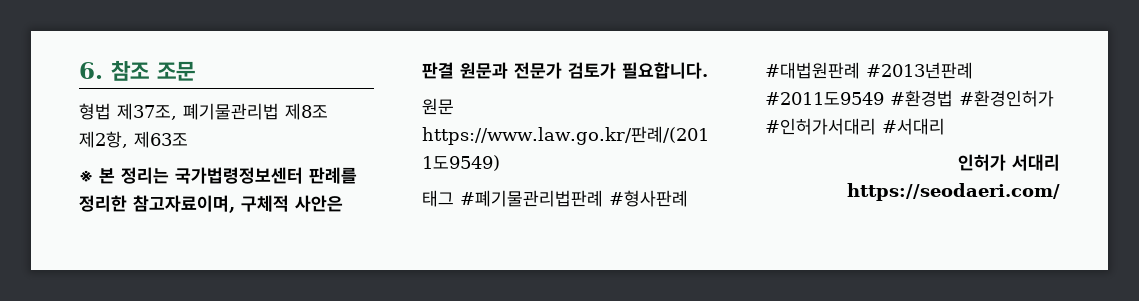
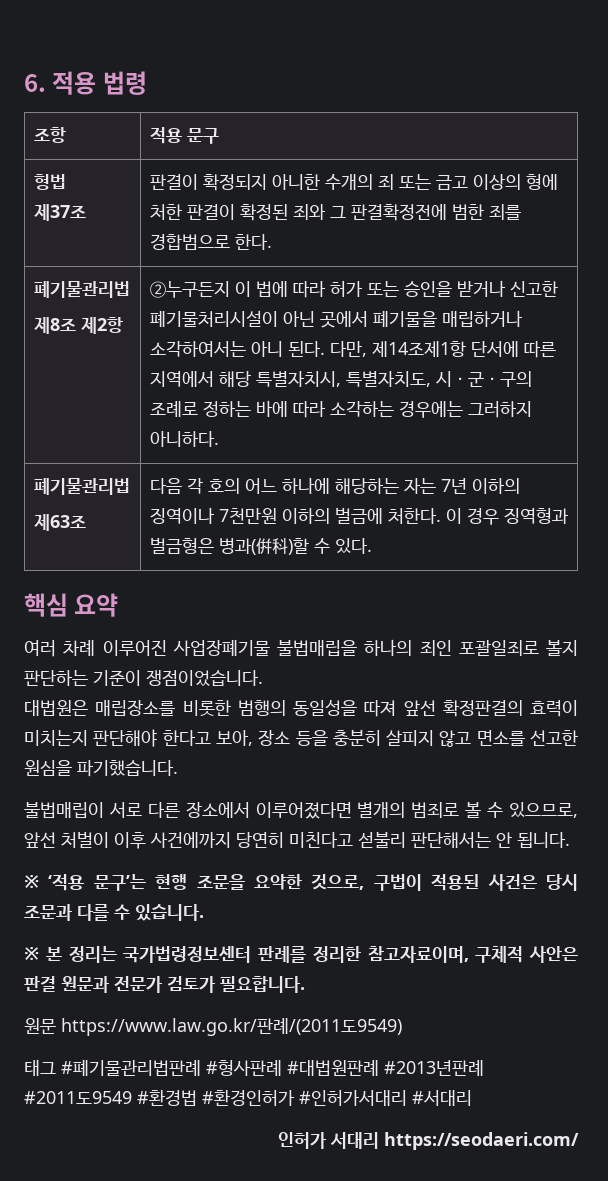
- 6. 참조 조문
- 형법 제37조, 폐기물관리법 제8조 제2항, 제63조
+ 6. 적용 법령
+ 조항 | 적용 문구
+ 형법
+ 제37조 | 판결이 확정되지 아니한 수개의 죄 또는 금고 이상의 형에 처한 판결이 확정된 죄와 그 판결확정전에 범한 죄를 경합범으로 한다.
+ 폐기물관리법
+ 제8조 제2항 | ②누구든지 이 법에 따라 허가 또는 승인을 받거나 신고한 폐기물처리시설이 아닌 곳에서 폐기물을 매립하거나 소각하여서는 아니 된다. 다만, 제14조제1항 단서에 따른 지역에서 해당 특별자치시, 특별자치도, 시ㆍ군ㆍ구의 조례로 정하는 바에 따라 소각하는 경우에는 그러하지 아니하다.
+ 폐기물관리법
+ 제63조 | 다음 각 호의 어느 하나에 해당하는 자는 7년 이하의 징역이나 7천만원 이하의 벌금에 처한다. 이 경우 징역형과 벌금형은 병과(倂科)할 수 있다.
+ 핵심 요약
+ 여러 차례 이루어진 사업장폐기물 불법매립을 하나의 죄인 포괄일죄로 볼지 판단하는 기준이 쟁점이었습니다.
+ 대법원은 매립장소를 비롯한 범행의 동일성을 따져 앞선 확정판결의 효력이 미치는지 판단해야 한다고 보아, 장소 등을 충분히 살피지 않고 면소를 선고한 원심을 파기했습니다.
+ 불법매립이 서로 다른 장소에서 이루어졌다면 별개의 범죄로 볼 수 있으므로, 앞선 처벌이 이후 사건에까지 당연히 미친다고 섣불리 판단해서는 안 됩니다.
+ ※ ‘적용 문구’는 현행 조문을 요약한 것으로, 구법이 적용된 사건은 당시 조문과 다를 수 있습니다.

